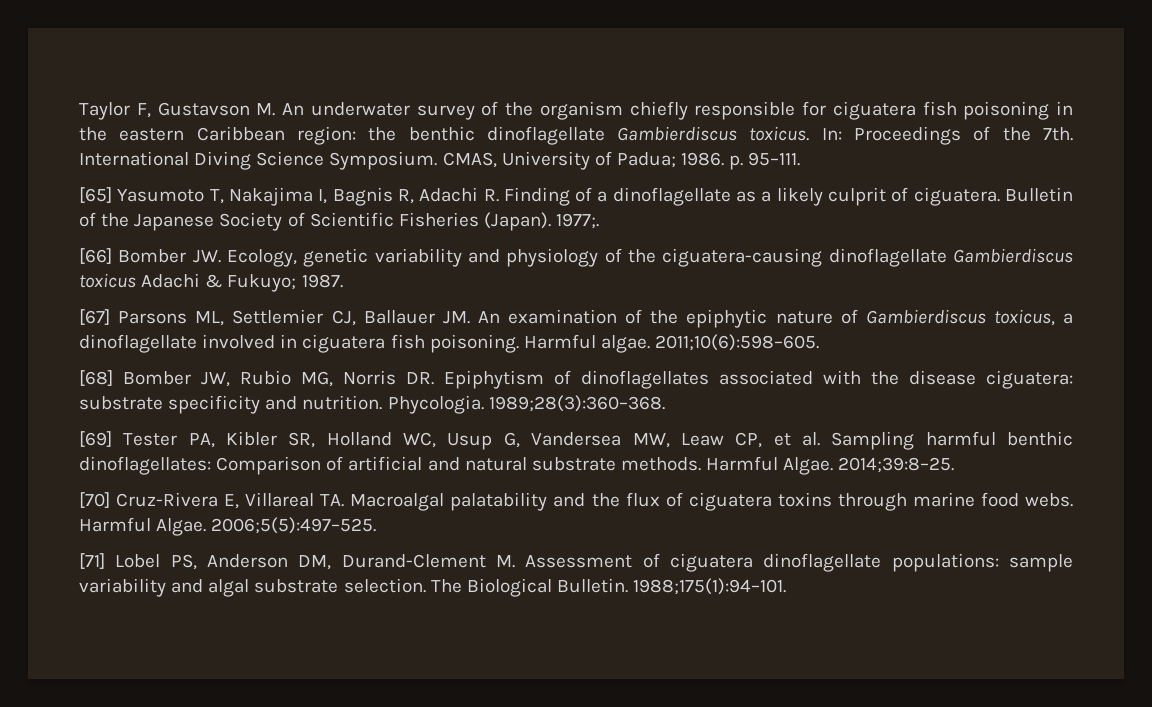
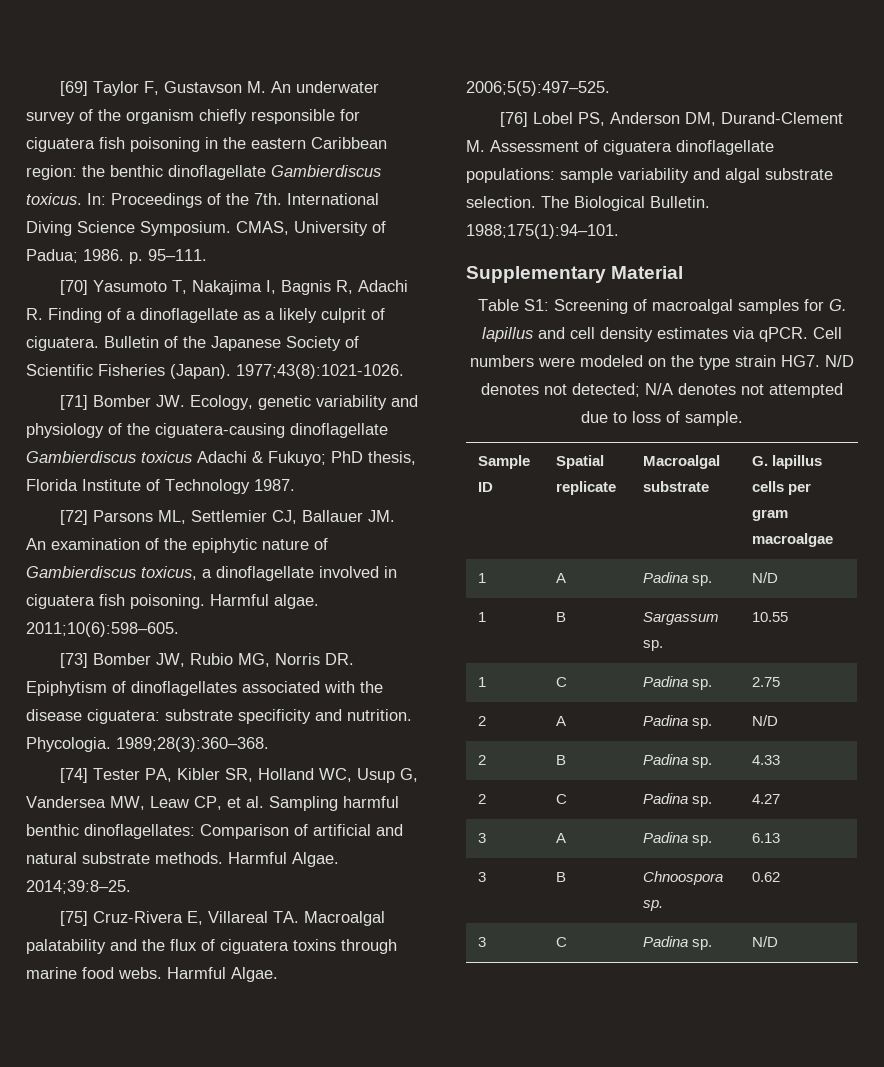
- Taylor F, Gustavson M. An underwater survey of the organism chiefly responsible for ciguatera fish poisoning in the eastern Caribbean region: the benthic dinoflagellate Gambierdiscus toxicus.
+ [69] Taylor F, Gustavson M. An underwater survey of the organism chiefly responsible for ciguatera fish poisoning in the eastern Caribbean region: the benthic dinoflagellate Gambierdiscus toxicus.
- [65] Yasumoto T, Nakajima I, Bagnis R, Adachi R. Finding of a dinoflagellate as a likely culprit of ciguatera.
+ [70] Yasumoto T, Nakajima I, Bagnis R, Adachi R. Finding of a dinoflagellate as a likely culprit of ciguatera.
- 1977;.
- [66] Bomber JW. Ecology, genetic variability and physiology of the ciguatera-causing dinoflagellate Gambierdiscus toxicus Adachi & Fukuyo; 1987.
+ 1977;43(8):1021-1026.
+ [71] Bomber JW. Ecology, genetic variability and physiology of the ciguatera-causing dinoflagellate Gambierdiscus toxicus Adachi & Fukuyo; PhD thesis, Florida Institute of Technology 1987.
- [67] Parsons ML, Settlemier CJ, Ballauer JM. An examination of the epiphytic nature of Gambierdiscus toxicus, a dinoflagellate involved in ciguatera fish poisoning.
+ [72] Parsons ML, Settlemier CJ, Ballauer JM. An examination of the epiphytic nature of Gambierdiscus toxicus, a dinoflagellate involved in ciguatera fish poisoning.
- [68] Bomber JW, Rubio MG, Norris DR. Epiphytism of dinoflagellates associated with the disease ciguatera: substrate specificity and nutrition.
+ [73] Bomber JW, Rubio MG, Norris DR. Epiphytism of dinoflagellates associated with the disease ciguatera: substrate specificity and nutrition.
- [69] Tester PA, Kibler SR, Holland WC, Usup G, Vandersea MW, Leaw CP, et al. Sampling harmful benthic dinoflagellates: Comparison of artificial and natural substrate methods.
+ [74] Tester PA, Kibler SR, Holland WC, Usup G, Vandersea MW, Leaw CP, et al. Sampling harmful benthic dinoflagellates: Comparison of artificial and natural substrate methods.
- [70] Cruz-Rivera E, Villareal TA. Macroalgal palatability and the flux of ciguatera toxins through marine food webs.
+ [75] Cruz-Rivera E, Villareal TA. Macroalgal palatability and the flux of ciguatera toxins through marine food webs.
- [71] Lobel PS, Anderson DM, Durand-Clement M. Assessment of ciguatera dinoflagellate populations: sample variability and algal substrate selection.
+ [76] Lobel PS, Anderson DM, Durand-Clement M. Assessment of ciguatera dinoflagellate populations: sample variability and algal substrate selection.
+ Supplementary Material
+ Table S1: Screening of macroalgal samples for G. lapillus and cell density estimates via qPCR. Cell numbers were modeled on the type strain HG7. N/D denotes not detected; N/A denotes not attempted due to loss of sample.
+ Sample ID | Spatial replicate | Macroalgal substrate | G. lapillus cells per gram macroalgae
+ 1 | A | Padina sp. | N/D
+ 1 | B | Sargassum sp. | 10.55
+ 1 | C | Padina sp. | 2.75
+ 2 | A | Padina sp. | N/D
+ 2 | B | Padina sp. | 4.33
+ 2 | C | Padina sp. | 4.27
+ 3 | A | Padina sp. | 6.13
+ 3 | B | Chnoospora sp. | 0.62
+ 3 | C | Padina sp. | N/D

